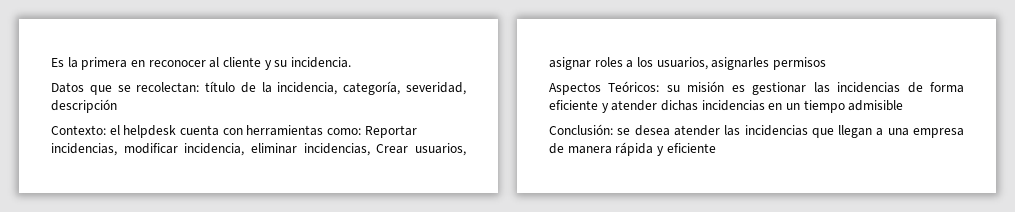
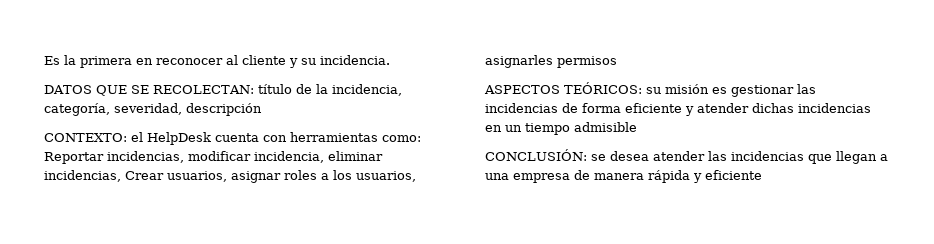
- Datos que se recolectan: título de la incidencia, categoría, severidad, descripción
+ DATOS QUE SE RECOLECTAN: título de la incidencia, categoría, severidad, descripción
- Contexto: el helpdesk cuenta con herramientas como: Reportar incidencias, modificar incidencia, eliminar incidencias, Crear usuarios, asignar roles a los usuarios, asignarles permisos
+ CONTEXTO: el HelpDesk cuenta con herramientas como: Reportar incidencias, modificar incidencia, eliminar incidencias, Crear usuarios, asignar roles a los usuarios, asignarles permisos
- Aspectos Teóricos: su misión es gestionar las incidencias de forma eficiente y atender dichas incidencias en un tiempo admisible
+ ASPECTOS TEÓRICOS: su misión es gestionar las incidencias de forma eficiente y atender dichas incidencias en un tiempo admisible
- Conclusión: se desea atender las incidencias que llegan a una empresa de manera rápida y eficiente
+ CONCLUSIÓN: se desea atender las incidencias que llegan a una empresa de manera rápida y eficiente

